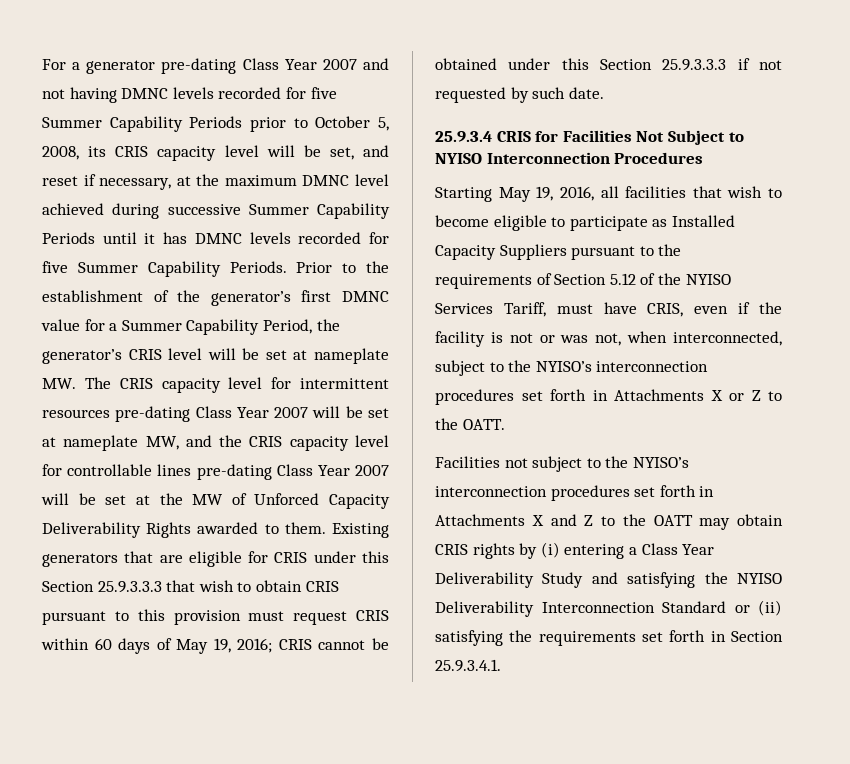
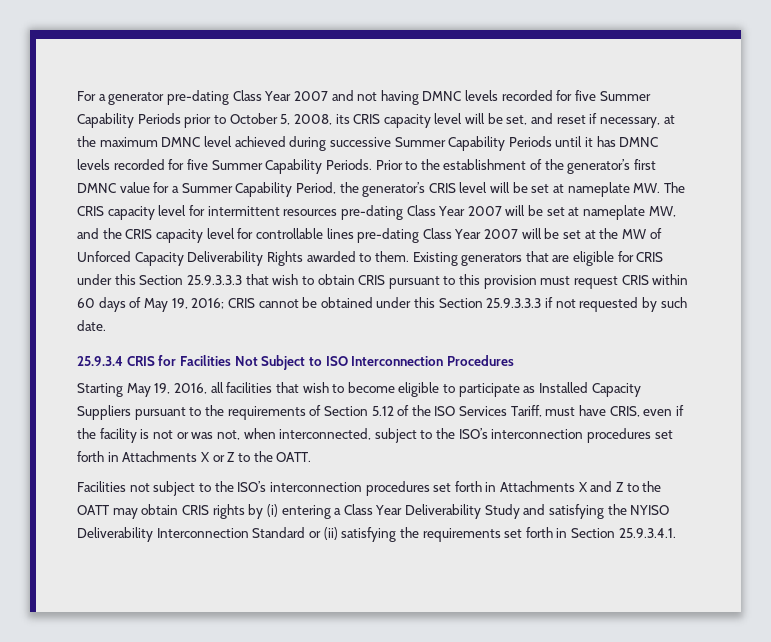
- 25.9.3.4 CRIS for Facilities Not Subject to NYISO Interconnection Procedures
+ 25.9.3.4 CRIS for Facilities Not Subject to ISO Interconnection Procedures
- Starting May 19, 2016, all facilities that wish to become eligible to participate as Installed Capacity Suppliers pursuant to the requirements of Section 5.12 of the NYISO Services Tariff, must have CRIS, even if the facility is not or was not, when interconnected, subject to the NYISO’s interconnection procedures set forth in Attachments X or Z to the OATT.
+ Starting May 19, 2016, all facilities that wish to become eligible to participate as Installed Capacity Suppliers pursuant to the requirements of Section 5.12 of the ISO Services Tariff, must have CRIS, even if the facility is not or was not, when interconnected, subject to the ISO’s interconnection procedures set forth in Attachments X or Z to the OATT.
- Facilities not subject to the NYISO’s interconnection procedures set forth in Attachments X and Z to the OATT may obtain CRIS rights by (i) entering a Class Year Deliverability Study and satisfying the NYISO Deliverability Interconnection Standard or (ii) satisfying the requirements set forth in Section 25.9.3.4.1.
+ Facilities not subject to the ISO’s interconnection procedures set forth in Attachments X and Z to the OATT may obtain CRIS rights by (i) entering a Class Year Deliverability Study and satisfying the NYISO Deliverability Interconnection Standard or (ii) satisfying the requirements set forth in Section 25.9.3.4.1.

